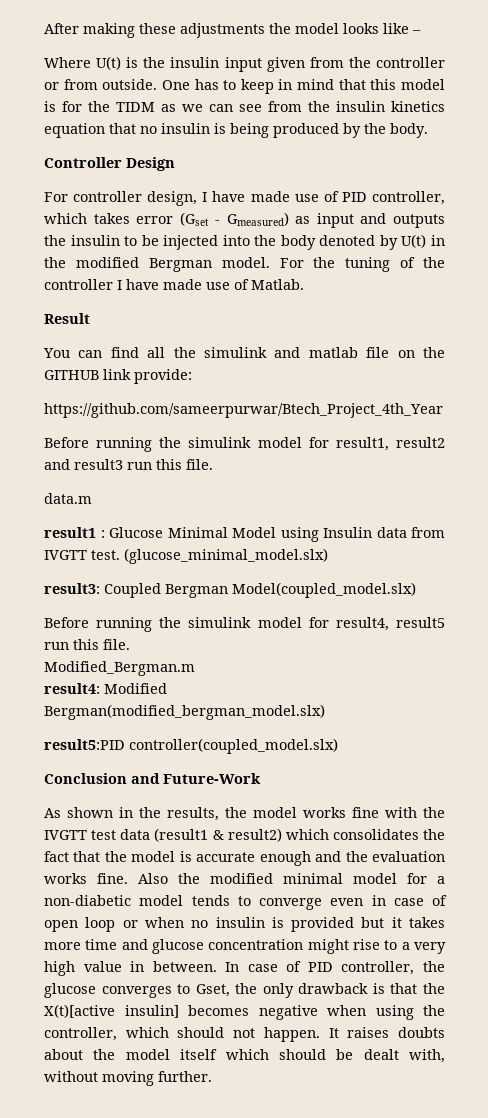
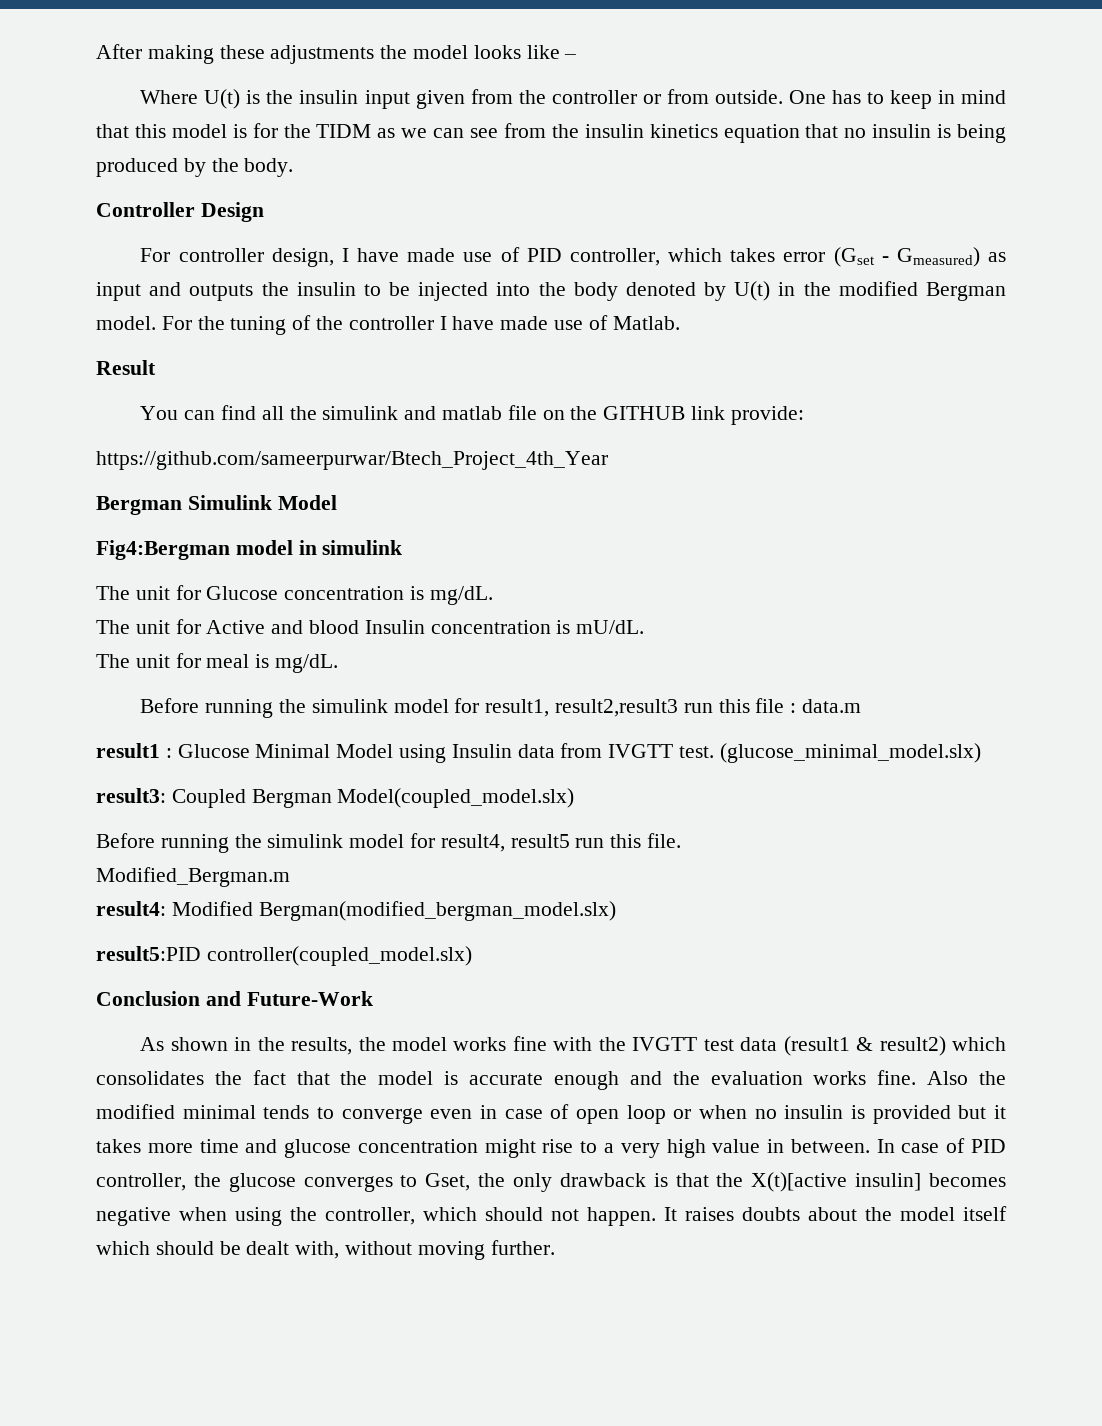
+ Bergman Simulink Model
+ Fig4:Bergman model in simulink
+ The unit for Glucose concentration is mg/dL.
+ The unit for Active and blood Insulin concentration is mU/dL.
+ The unit for meal is mg/dL.
- Before running the simulink model for result1, result2 and result3 run this file.
- data.m
+ Before running the simulink model for result1, result2,result3 run this file : data.m
- Also the modified minimal model for a non-diabetic model tends to converge even in case of open loop or when no insulin is provided but it takes more time and glucose concentration might rise to a very high value in between.
+ Also the modified minimal tends to converge even in case of open loop or when no insulin is provided but it takes more time and glucose concentration might rise to a very high value in between.

